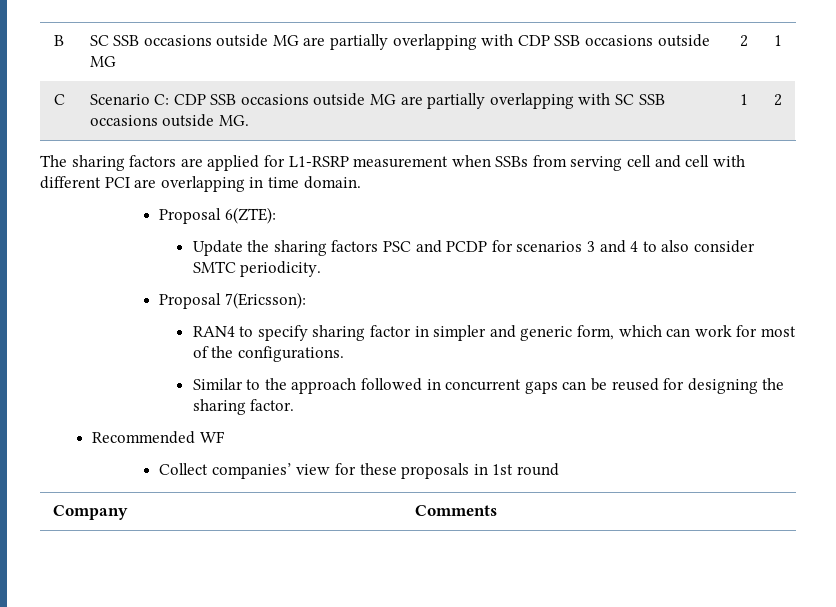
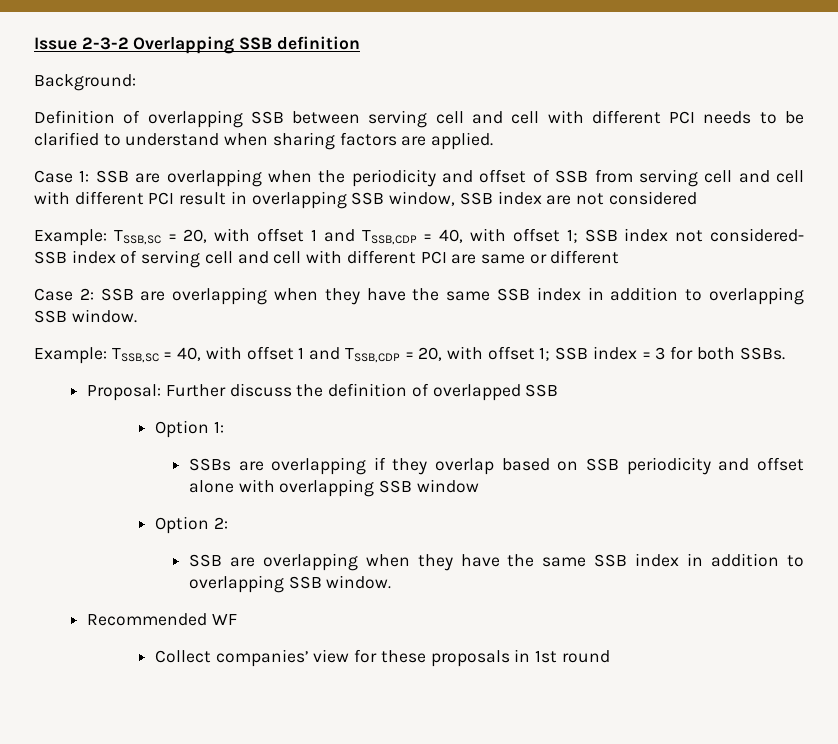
- B | SC SSB occasions outside MG are partially overlapping with CDP SSB occasions outside MG | 2 | 1
- C | Scenario C: CDP SSB occasions outside MG are partially overlapping with SC SSB occasions outside MG. | 1 | 2
- The sharing factors are applied for L1-RSRP measurement when SSBs from serving cell and cell with different PCI are overlapping in time domain.
- Proposal 6(ZTE):
- Update the sharing factors PSC and PCDP for scenarios 3 and 4 to also consider SMTC periodicity.
- Proposal 7(Ericsson):
- RAN4 to specify sharing factor in simpler and generic form, which can work for most of the configurations.
- Similar to the approach followed in concurrent gaps can be reused for designing the sharing factor.
+ Issue 2-3-2 Overlapping SSB definition
+ Background:
+ Definition of overlapping SSB between serving cell and cell with different PCI needs to be clarified to understand when sharing factors are applied.
+ Case 1: SSB are overlapping when the periodicity and offset of SSB from serving cell and cell with different PCI result in overlapping SSB window, SSB index are not considered
+ Example: TSSB,SC = 20, with offset 1 and TSSB,CDP = 40, with offset 1; SSB index not considered- SSB index of serving cell and cell with different PCI are same or different
+ Case 2: SSB are overlapping when they have the same SSB index in addition to overlapping SSB window.
+ Example: TSSB,SC = 40, with offset 1 and TSSB,CDP = 20, with offset 1; SSB index = 3 for both SSBs.
+ Proposal: Further discuss the definition of overlapped SSB
+ Option 1:
+ SSBs are overlapping if they overlap based on SSB periodicity and offset alone with overlapping SSB window
+ Option 2:
+ SSB are overlapping when they have the same SSB index in addition to overlapping SSB window.
- Company | Comments

